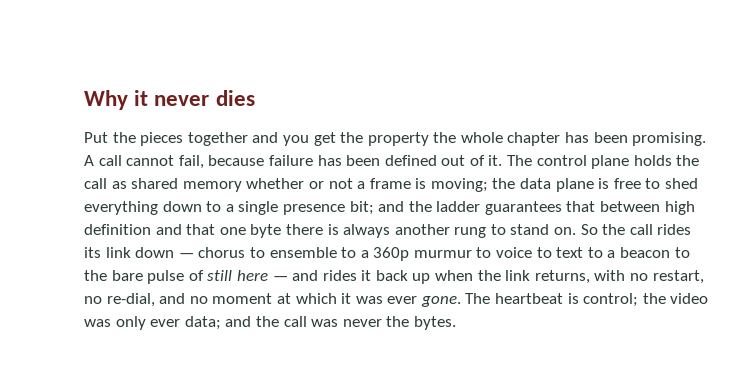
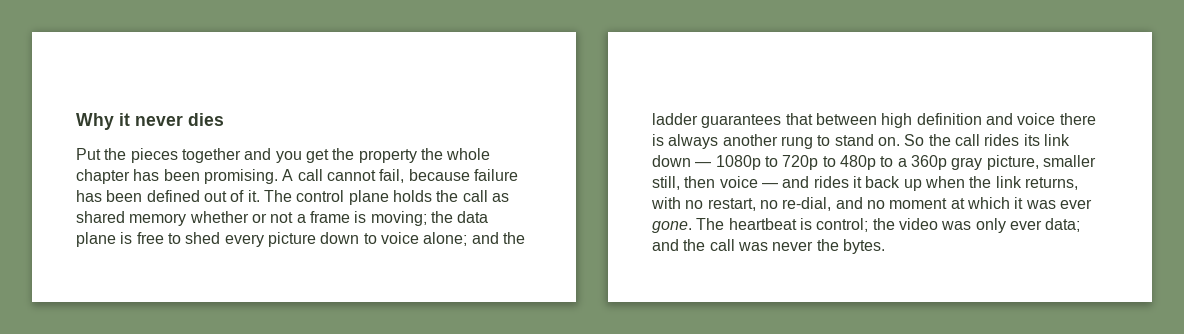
- The control plane holds the call as shared memory whether or not a frame is moving; the data plane is free to shed everything down to a single presence bit; and the ladder guarantees that between high definition and that one byte there is always another rung to stand on.
+ The control plane holds the call as shared memory whether or not a frame is moving; the data plane is free to shed every picture down to voice alone; and the ladder guarantees that between high definition and voice there is always another rung to stand on.
- So the call rides its link down — chorus to ensemble to a 360p murmur to voice to text to a beacon to the bare pulse of still here — and rides it back up when the link returns, with no restart, no re-dial, and no moment at which it was ever gone.
+ So the call rides its link down — 1080p to 720p to 480p to a 360p gray picture, smaller still, then voice — and rides it back up when the link returns, with no restart, no re-dial, and no moment at which it was ever gone.

